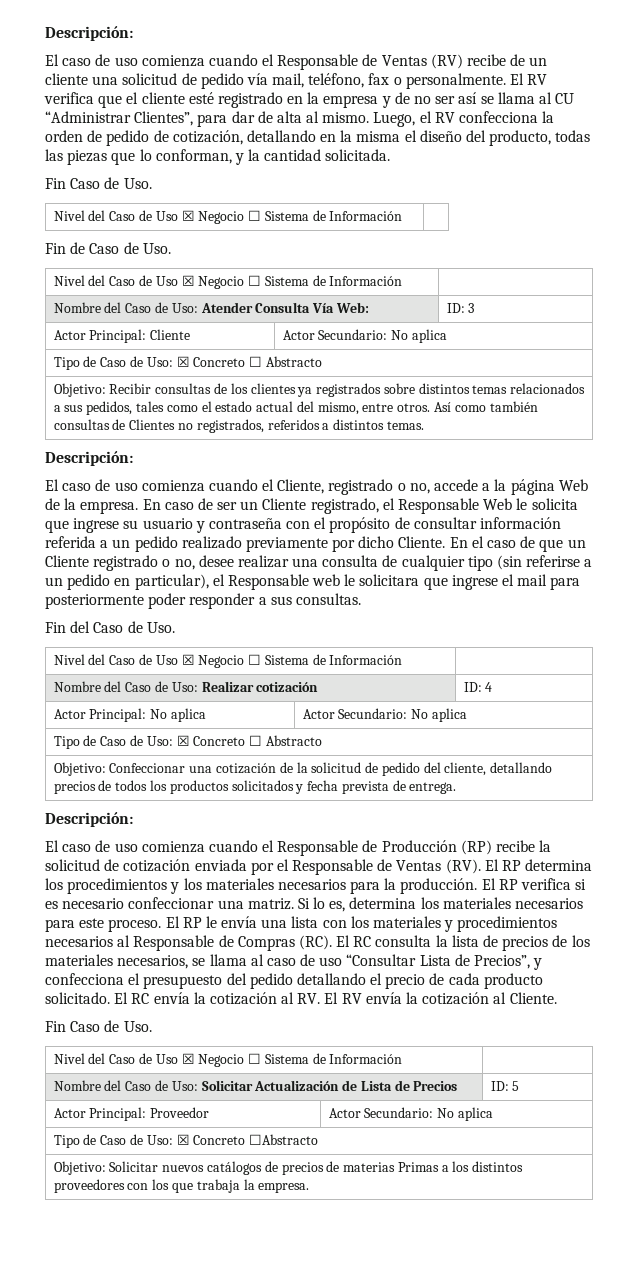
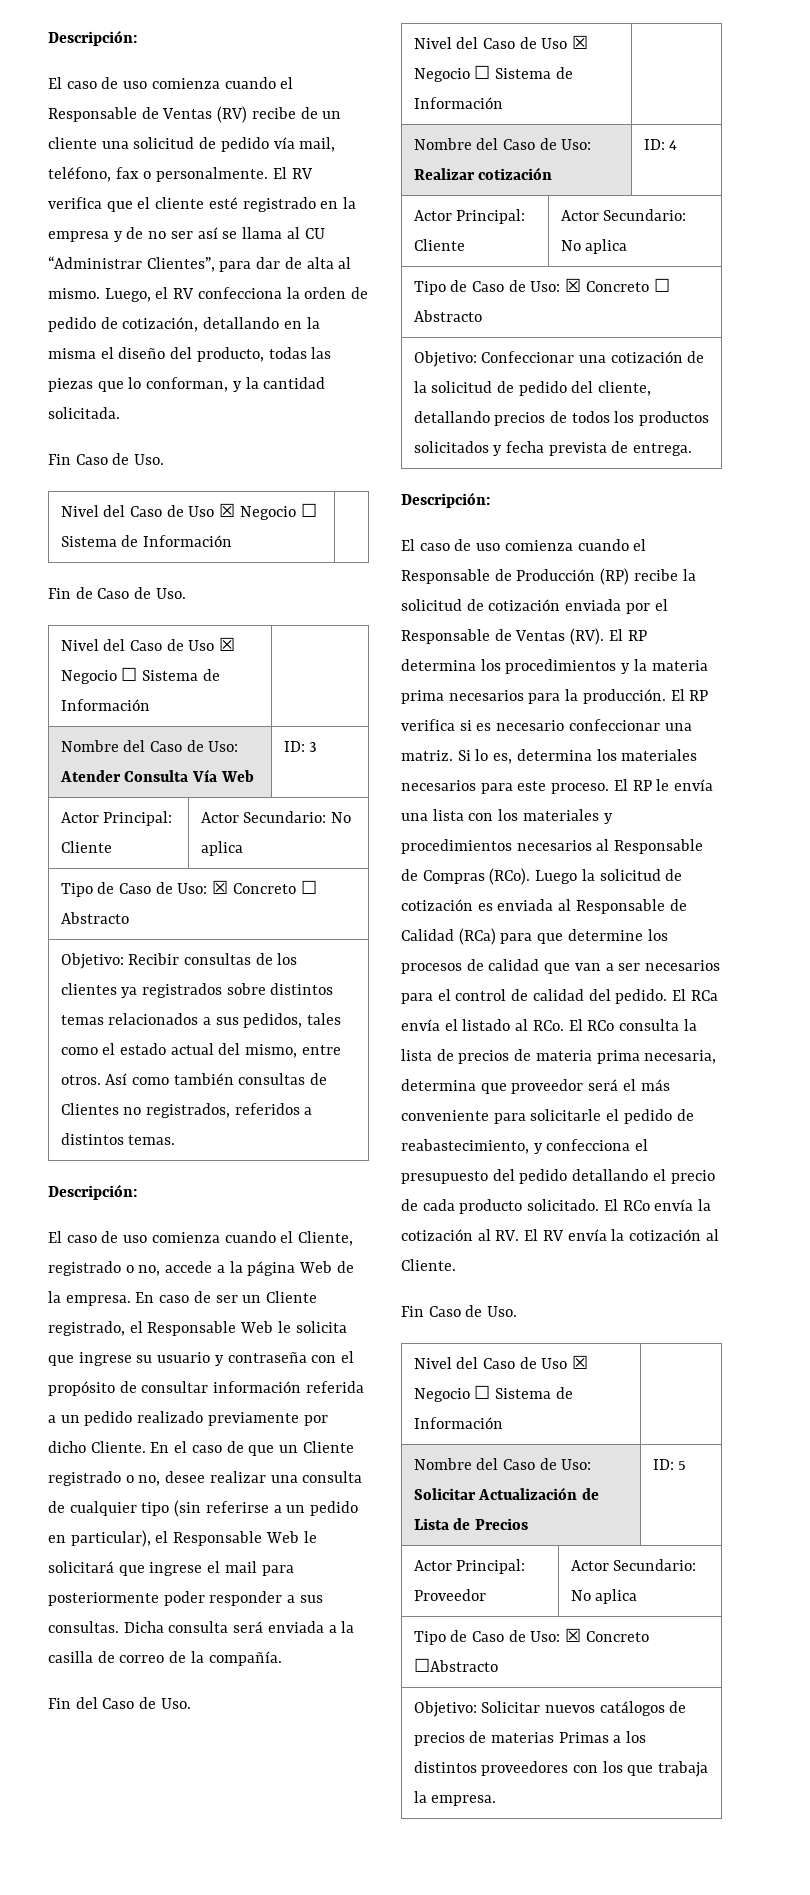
- Nombre del Caso de Uso: Atender Consulta Vía Web: | ID: 3
+ Nombre del Caso de Uso: Atender Consulta Vía Web | ID: 3
- En el caso de que un Cliente registrado o no, desee realizar una consulta de cualquier tipo (sin referirse a un pedido en particular), el Responsable web le solicitara que ingrese el mail para posteriormente poder responder a sus consultas.
+ En el caso de que un Cliente registrado o no, desee realizar una consulta de cualquier tipo (sin referirse a un pedido en particular), el Responsable Web le solicitará que ingrese el mail para posteriormente poder responder a sus consultas. Dicha consulta será enviada a la casilla de correo de la compañía.
  Nombre del Caso de Uso: Realizar cotización | ID: 4
- Actor Principal: No aplica | Actor Secundario: No aplica
+ Actor Principal: Cliente | Actor Secundario: No aplica
- El caso de uso comienza cuando el Responsable de Producción (RP) recibe la solicitud de cotización enviada por el Responsable de Ventas (RV). El RP determina los procedimientos y los materiales necesarios para la producción.
+ El caso de uso comienza cuando el Responsable de Producción (RP) recibe la solicitud de cotización enviada por el Responsable de Ventas (RV). El RP determina los procedimientos y la materia prima necesarios para la producción.
- El RP le envía una lista con los materiales y procedimientos necesarios al Responsable de Compras (RC). El RC consulta la lista de precios de los materiales necesarios, se llama al caso de uso “Consultar Lista de Precios”, y confecciona el presupuesto del pedido detallando el precio de cada producto solicitado.
+ El RP le envía una lista con los materiales y procedimientos necesarios al Responsable de Compras (RCo). Luego la solicitud de cotización es enviada al Responsable de Calidad (RCa) para que determine los procesos de calidad que van a ser necesarios para el control de calidad del pedido. El RCa envía el listado al RCo. El RCo consulta la lista de precios de materia prima necesaria, determina que proveedor será el más conveniente para solicitarle el pedido de reabastecimiento, y confecciona el presupuesto del pedido detallando el precio de cada producto solicitado.
- El RC envía la cotización al RV. El RV envía la cotización al Cliente.
+ El RCo envía la cotización al RV. El RV envía la cotización al Cliente.

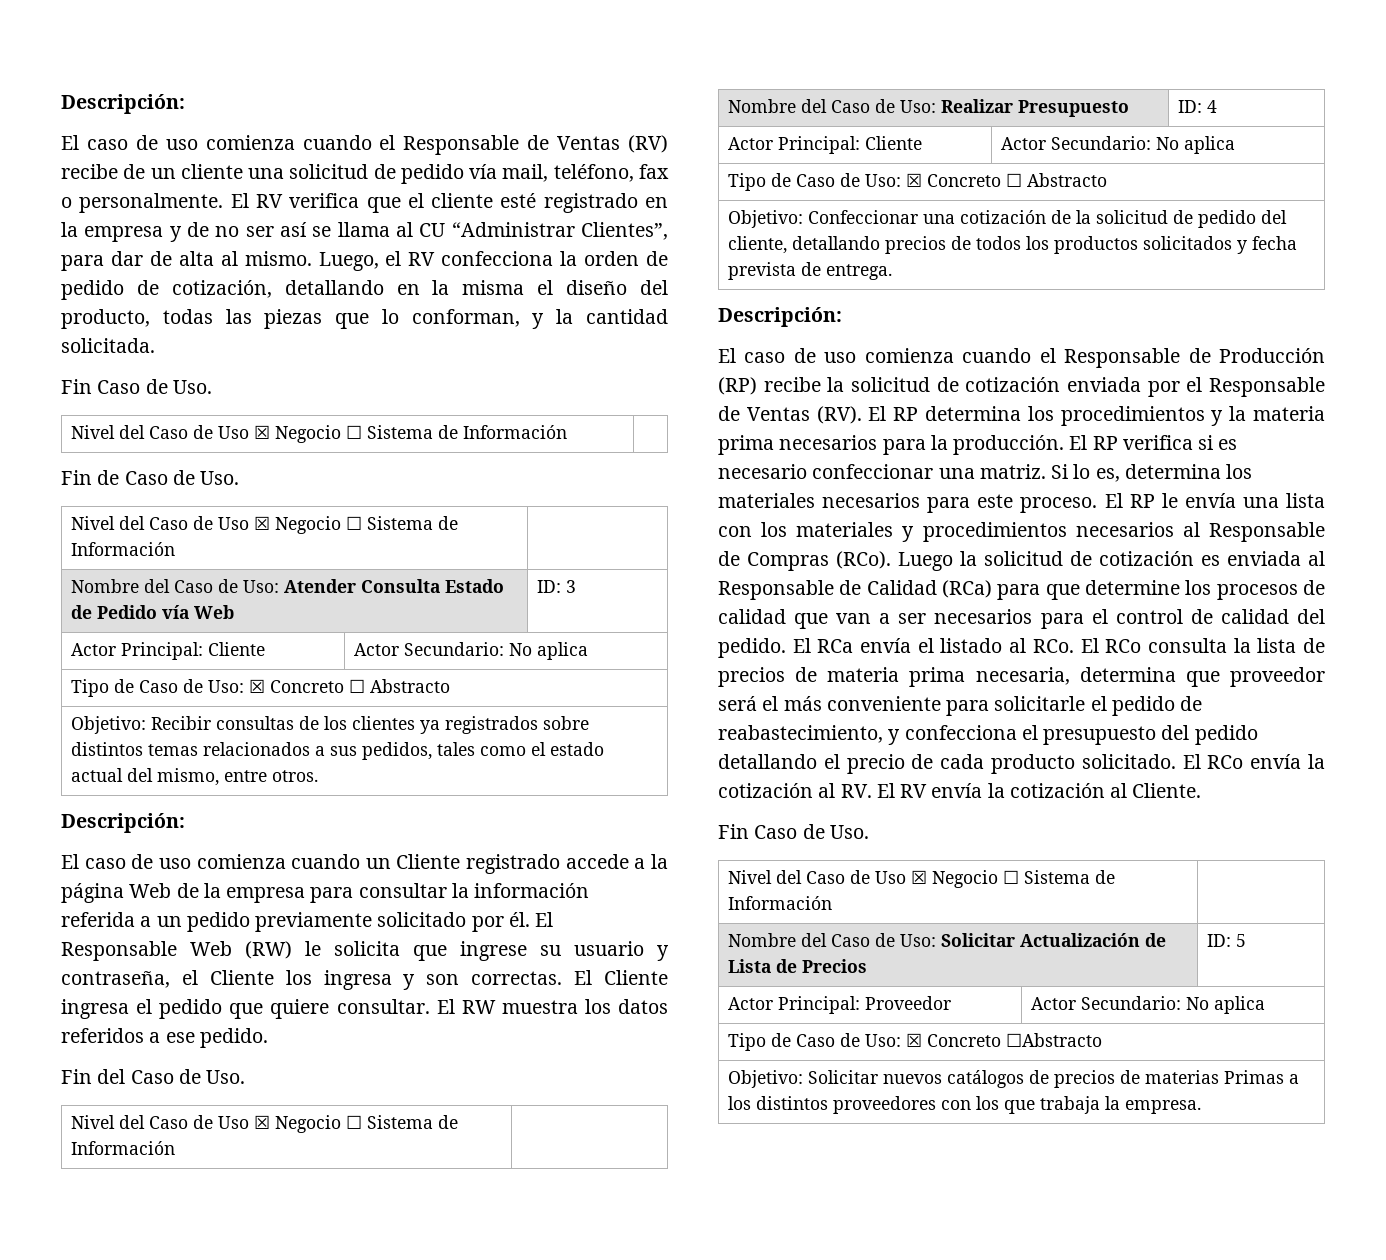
- Nombre del Caso de Uso: Atender Consulta Vía Web | ID: 3
+ Nombre del Caso de Uso: Atender Consulta Estado de Pedido vía Web | ID: 3
- Objetivo: Recibir consultas de los clientes ya registrados sobre distintos temas relacionados a sus pedidos, tales como el estado actual del mismo, entre otros. Así como también consultas de Clientes no registrados, referidos a distintos temas.
+ Objetivo: Recibir consultas de los clientes ya registrados sobre distintos temas relacionados a sus pedidos, tales como el estado actual del mismo, entre otros.
  Descripción:
- El caso de uso comienza cuando el Cliente, registrado o no, accede a la página Web de la empresa. En caso de ser un Cliente registrado, el Responsable Web le solicita que ingrese su usuario y contraseña con el propósito de consultar información referida a un pedido realizado previamente por dicho Cliente. En el caso de que un Cliente registrado o no, desee realizar una consulta de cualquier tipo (sin referirse a un pedido en particular), el Responsable Web le solicitará que ingrese el mail para posteriormente poder responder a sus consultas. Dicha consulta será enviada a la casilla de correo de la compañía.
+ El caso de uso comienza cuando un Cliente registrado accede a la página Web de la empresa para consultar la información referida a un pedido previamente solicitado por él. El Responsable Web (RW) le solicita que ingrese su usuario y contraseña, el Cliente los ingresa y son correctas. El Cliente ingresa el pedido que quiere consultar. El RW muestra los datos referidos a ese pedido.
- Nombre del Caso de Uso: Realizar cotización | ID: 4
+ Nombre del Caso de Uso: Realizar Presupuesto | ID: 4

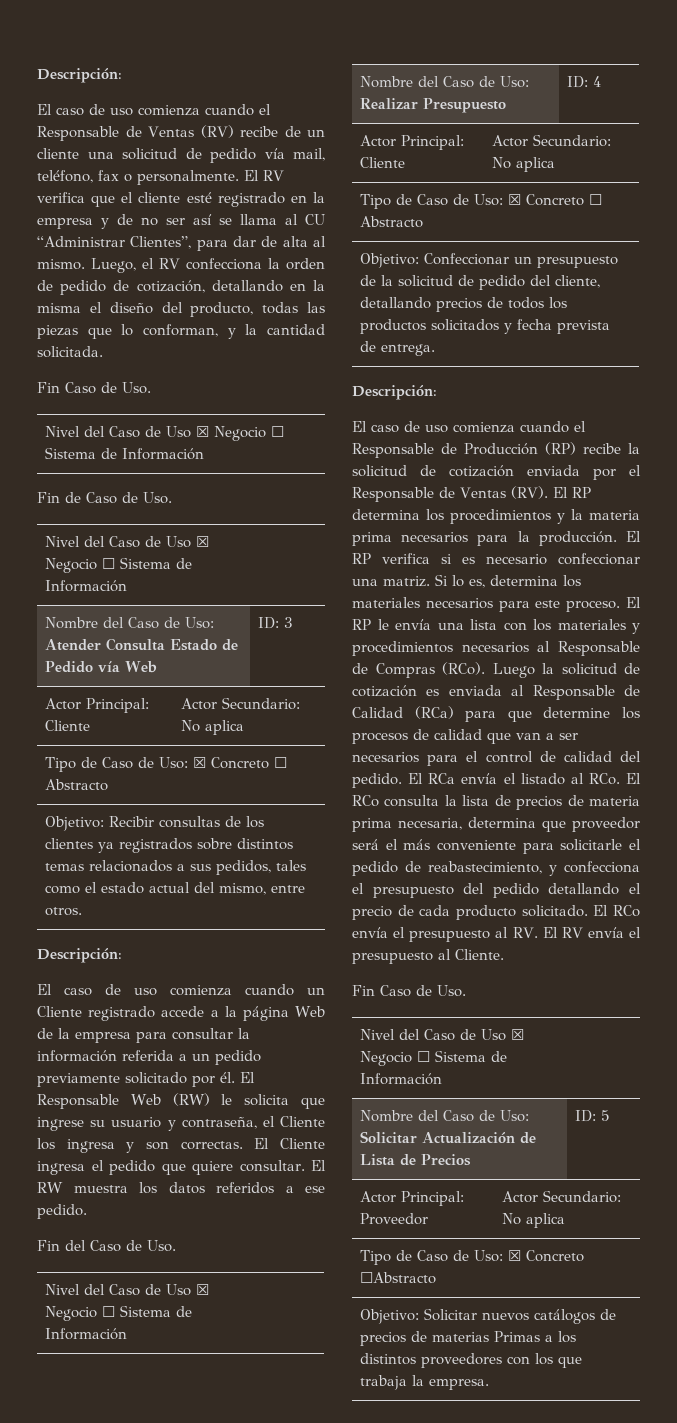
- Objetivo: Confeccionar una cotización de la solicitud de pedido del cliente, detallando precios de todos los productos solicitados y fecha prevista de entrega.
+ Objetivo: Confeccionar un presupuesto de la solicitud de pedido del cliente, detallando precios de todos los productos solicitados y fecha prevista de entrega.
- El RCo envía la cotización al RV. El RV envía la cotización al Cliente.
+ El RCo envía el presupuesto al RV. El RV envía el presupuesto al Cliente.

